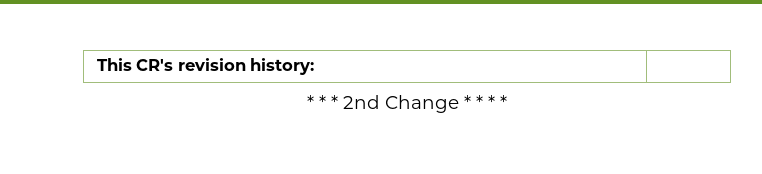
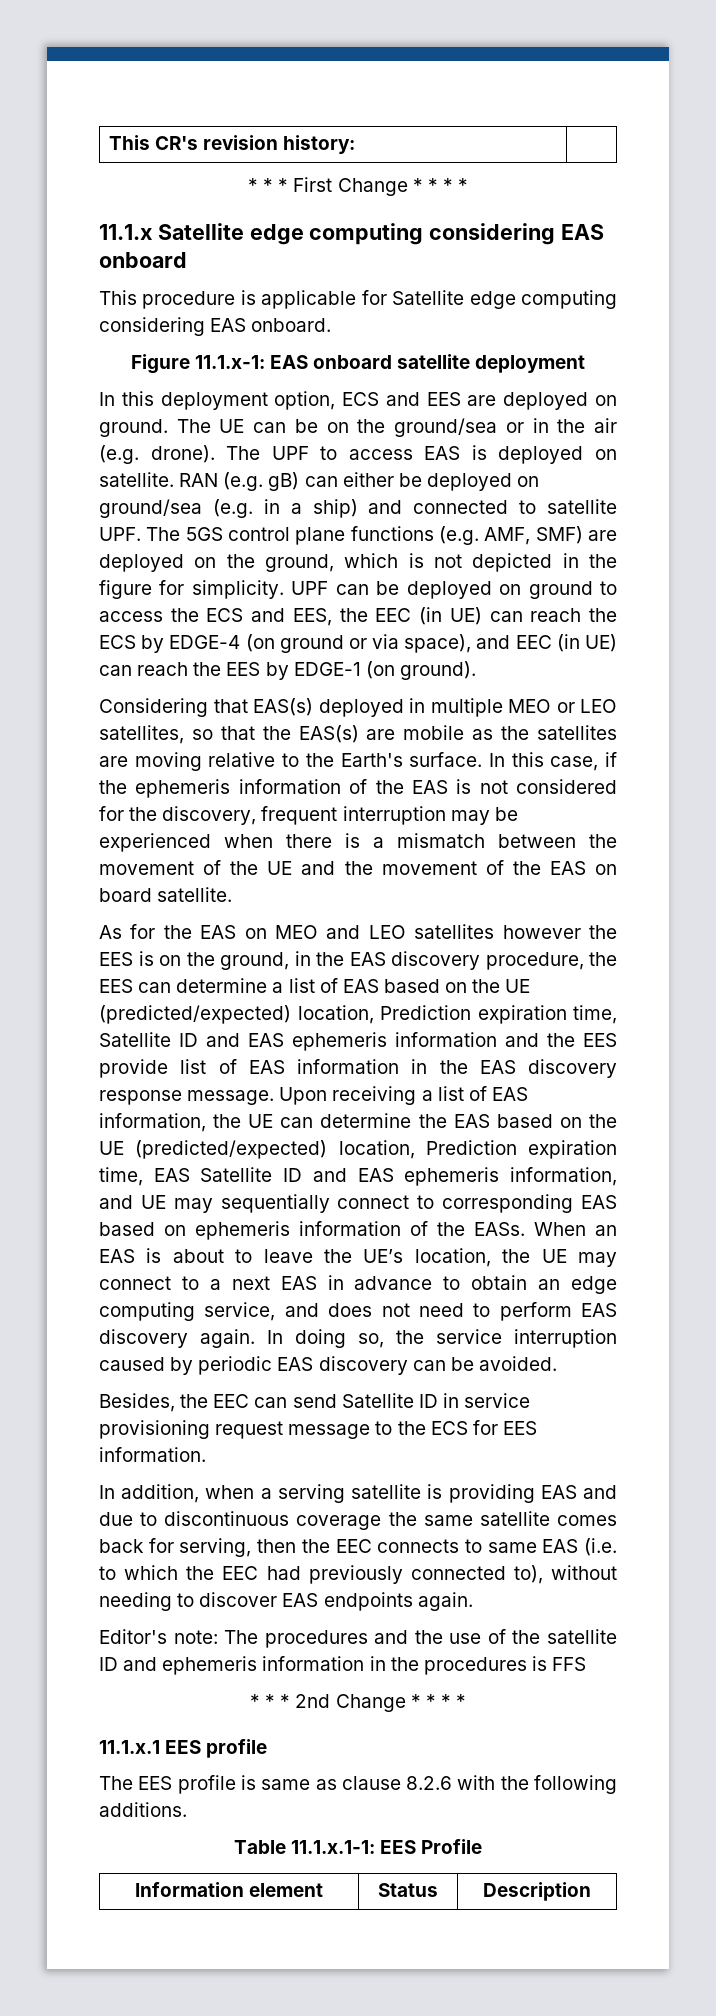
+ * * * First Change * * * *
+ 11.1.x Satellite edge computing considering EAS onboard
+ This procedure is applicable for Satellite edge computing considering EAS onboard.
+ Figure 11.1.x-1: EAS onboard satellite deployment
+ In this deployment option, ECS and EES are deployed on ground. The UE can be on the ground/sea or in the air (e.g. drone). The UPF to access EAS is deployed on satellite. RAN (e.g. gB) can either be deployed on ground/sea (e.g. in a ship) and connected to satellite UPF. The 5GS control plane functions (e.g. AMF, SMF) are deployed on the ground, which is not depicted in the figure for simplicity. UPF can be deployed on ground to access the ECS and EES, the EEC (in UE) can reach the ECS by EDGE-4 (on ground or via space), and EEC (in UE) can reach the EES by EDGE-1 (on ground).
+ Considering that EAS(s) deployed in multiple MEO or LEO satellites, so that the EAS(s) are mobile as the satellites are moving relative to the Earth's surface. In this case, if the ephemeris information of the EAS is not considered for the discovery, frequent interruption may be experienced when there is a mismatch between the movement of the UE and the movement of the EAS on board satellite.
+ As for the EAS on MEO and LEO satellites however the EES is on the ground, in the EAS discovery procedure, the EES can determine a list of EAS based on the UE (predicted/expected) location, Prediction expiration time, Satellite ID and EAS ephemeris information and the EES provide list of EAS information in the EAS discovery response message. Upon receiving a list of EAS information, the UE can determine the EAS based on the UE (predicted/expected) location, Prediction expiration time, EAS Satellite ID and EAS ephemeris information, and UE may sequentially connect to corresponding EAS based on ephemeris information of the EASs. When an EAS is about to leave the UE’s location, the UE may connect to a next EAS in advance to obtain an edge computing service, and does not need to perform EAS discovery again. In doing so, the service interruption caused by periodic EAS discovery can be avoided.
+ Besides, the EEC can send Satellite ID in service provisioning request message to the ECS for EES information.
+ In addition, when a serving satellite is providing EAS and due to discontinuous coverage the same satellite comes back for serving, then the EEC connects to same EAS (i.e. to which the EEC had previously connected to), without needing to discover EAS endpoints again.
+ Editor's note: The procedures and the use of the satellite ID and ephemeris information in the procedures is FFS
+ 11.1.x.1 EES profile
+ The EES profile is same as clause 8.2.6 with the following additions.
+ Table 11.1.x.1-1: EES Profile
+ Information element | Status | Description

